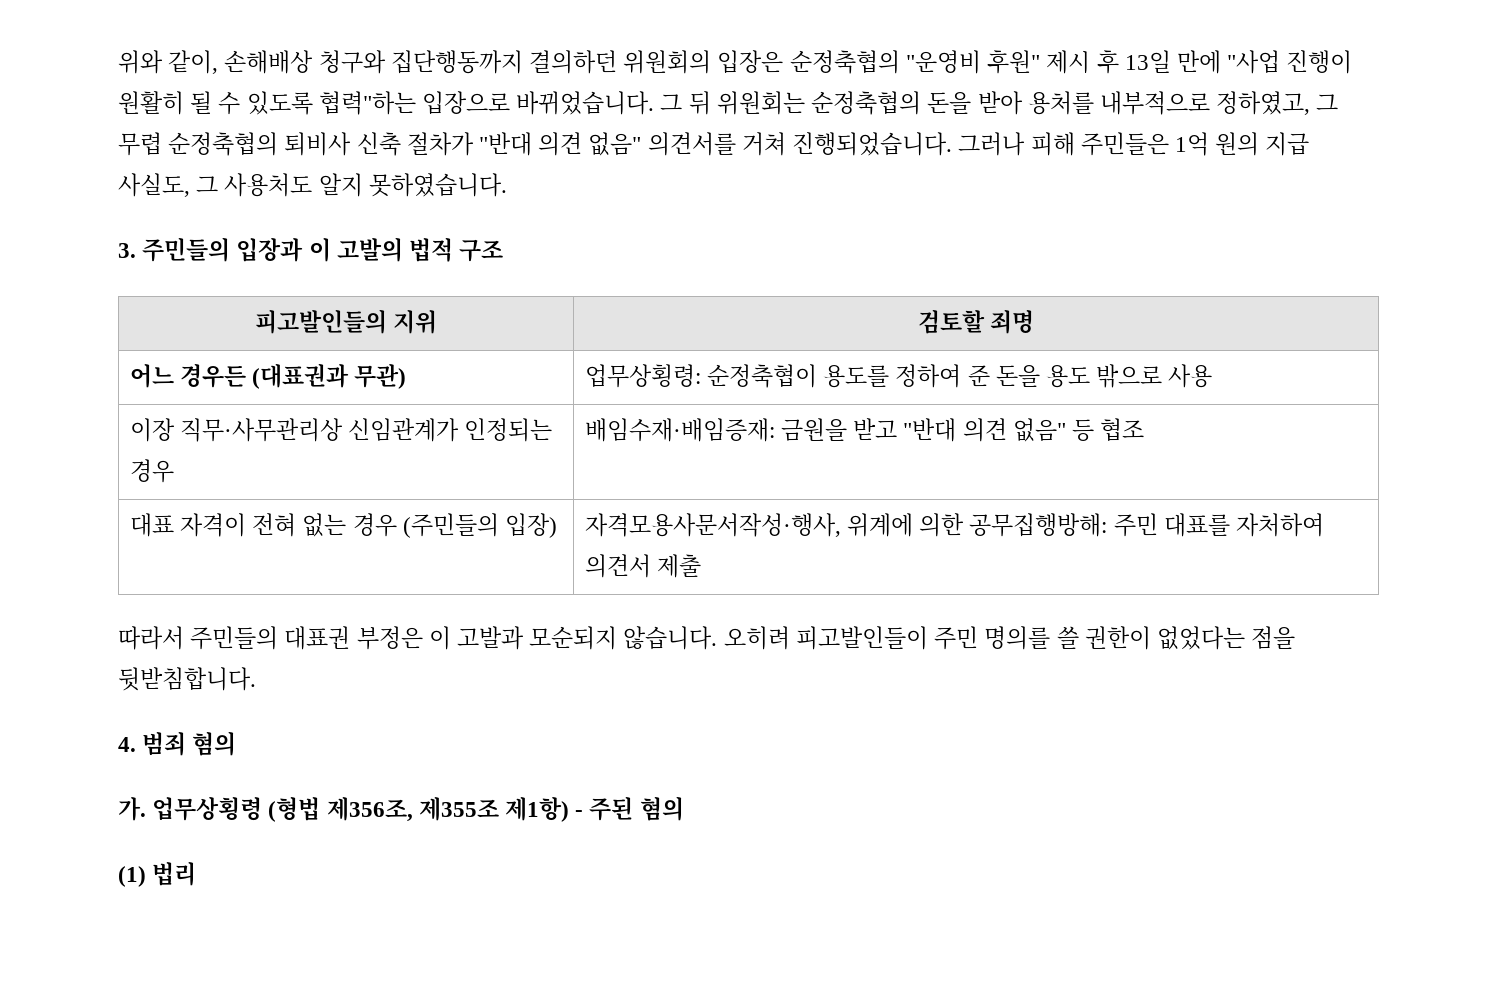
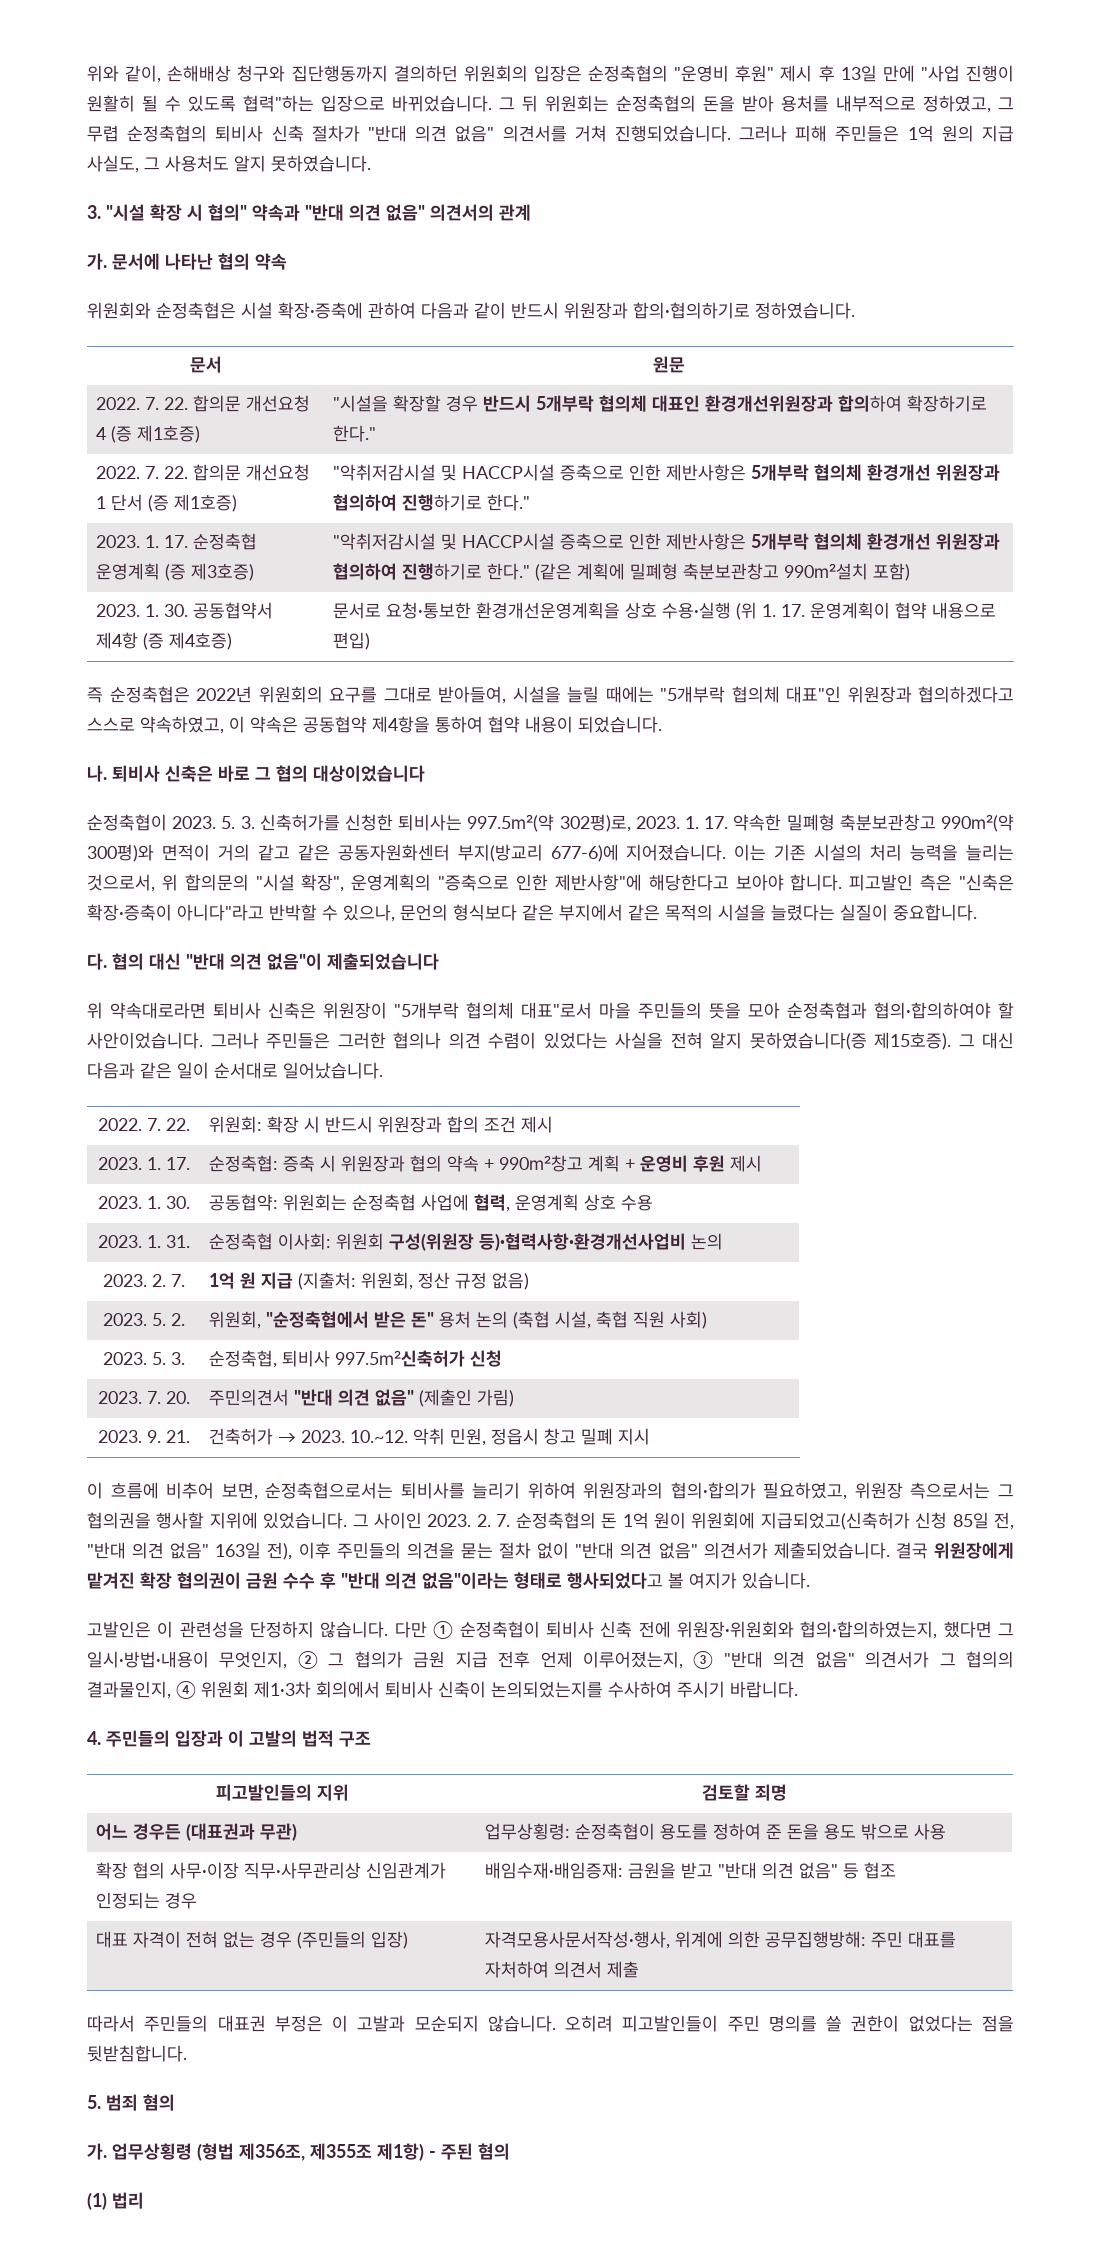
- 3. 주민들의 입장과 이 고발의 법적 구조
+ 3. "시설 확장 시 협의" 약속과 "반대 의견 없음" 의견서의 관계
+ 가. 문서에 나타난 협의 약속
+ 위원회와 순정축협은 시설 확장·증축에 관하여 다음과 같이 반드시 위원장과 합의·협의하기로 정하였습니다.
+ 문서 | 원문
+ 2022. 7. 22. 합의문 개선요청 4 (증 제1호증) | "시설을 확장할 경우 반드시 5개부락 협의체 대표인 환경개선위원장과 합의하여 확장하기로 한다."
+ 2022. 7. 22. 합의문 개선요청 1 단서 (증 제1호증) | "악취저감시설 및 HACCP시설 증축으로 인한 제반사항은 5개부락 협의체 환경개선 위원장과 협의하여 진행하기로 한다."
+ 2023. 1. 17. 순정축협 운영계획 (증 제3호증) | "악취저감시설 및 HACCP시설 증축으로 인한 제반사항은 5개부락 협의체 환경개선 위원장과 협의하여 진행하기로 한다." (같은 계획에 밀폐형 축분보관창고 990㎡설치 포함)
+ 2023. 1. 30. 공동협약서 제4항 (증 제4호증) | 문서로 요청·통보한 환경개선운영계획을 상호 수용·실행 (위 1. 17. 운영계획이 협약 내용으로 편입)
+ 즉 순정축협은 2022년 위원회의 요구를 그대로 받아들여, 시설을 늘릴 때에는 "5개부락 협의체 대표"인 위원장과 협의하겠다고 스스로 약속하였고, 이 약속은 공동협약 제4항을 통하여 협약 내용이 되었습니다.
+ 나. 퇴비사 신축은 바로 그 협의 대상이었습니다
+ 순정축협이 2023. 5. 3. 신축허가를 신청한 퇴비사는 997.5㎡(약 302평)로, 2023. 1. 17. 약속한 밀폐형 축분보관창고 990㎡(약 300평)와 면적이 거의 같고 같은 공동자원화센터 부지(방교리 677-6)에 지어졌습니다. 이는 기존 시설의 처리 능력을 늘리는 것으로서, 위 합의문의 "시설 확장", 운영계획의 "증축으로 인한 제반사항"에 해당한다고 보아야 합니다. 피고발인 측은 "신축은 확장·증축이 아니다"라고 반박할 수 있으나, 문언의 형식보다 같은 부지에서 같은 목적의 시설을 늘렸다는 실질이 중요합니다.
+ 다. 협의 대신 "반대 의견 없음"이 제출되었습니다
+ 위 약속대로라면 퇴비사 신축은 위원장이 "5개부락 협의체 대표"로서 마을 주민들의 뜻을 모아 순정축협과 협의·합의하여야 할 사안이었습니다. 그러나 주민들은 그러한 협의나 의견 수렴이 있었다는 사실을 전혀 알지 못하였습니다(증 제15호증). 그 대신 다음과 같은 일이 순서대로 일어났습니다.
+ 2022. 7. 22. | 위원회: 확장 시 반드시 위원장과 합의 조건 제시
+ 2023. 1. 17. | 순정축협: 증축 시 위원장과 협의 약속 + 990㎡창고 계획 + 운영비 후원 제시
+ 2023. 1. 30. | 공동협약: 위원회는 순정축협 사업에 협력, 운영계획 상호 수용
+ 2023. 1. 31. | 순정축협 이사회: 위원회 구성(위원장 등)·협력사항·환경개선사업비 논의
+ 2023. 2. 7. | 1억 원 지급 (지출처: 위원회, 정산 규정 없음)
+ 2023. 5. 2. | 위원회, "순정축협에서 받은 돈" 용처 논의 (축협 시설, 축협 직원 사회)
+ 2023. 5. 3. | 순정축협, 퇴비사 997.5㎡신축허가 신청
+ 2023. 7. 20. | 주민의견서 "반대 의견 없음" (제출인 가림)
+ 2023. 9. 21. | 건축허가 → 2023. 10.~12. 악취 민원, 정읍시 창고 밀폐 지시
+ 이 흐름에 비추어 보면, 순정축협으로서는 퇴비사를 늘리기 위하여 위원장과의 협의·합의가 필요하였고, 위원장 측으로서는 그 협의권을 행사할 지위에 있었습니다. 그 사이인 2023. 2. 7. 순정축협의 돈 1억 원이 위원회에 지급되었고(신축허가 신청 85일 전, "반대 의견 없음" 163일 전), 이후 주민들의 의견을 묻는 절차 없이 "반대 의견 없음" 의견서가 제출되었습니다. 결국 위원장에게 맡겨진 확장 협의권이 금원 수수 후 "반대 의견 없음"이라는 형태로 행사되었다고 볼 여지가 있습니다.
+ 고발인은 이 관련성을 단정하지 않습니다. 다만 ① 순정축협이 퇴비사 신축 전에 위원장·위원회와 협의·합의하였는지, 했다면 그 일시·방법·내용이 무엇인지, ② 그 협의가 금원 지급 전후 언제 이루어졌는지, ③ "반대 의견 없음" 의견서가 그 협의의 결과물인지, ④ 위원회 제1·3차 회의에서 퇴비사 신축이 논의되었는지를 수사하여 주시기 바랍니다.
+ 4. 주민들의 입장과 이 고발의 법적 구조
- 이장 직무·사무관리상 신임관계가 인정되는 경우 | 배임수재·배임증재: 금원을 받고 "반대 의견 없음" 등 협조
+ 확장 협의 사무·이장 직무·사무관리상 신임관계가 인정되는 경우 | 배임수재·배임증재: 금원을 받고 "반대 의견 없음" 등 협조
- 4. 범죄 혐의
+ 5. 범죄 혐의

